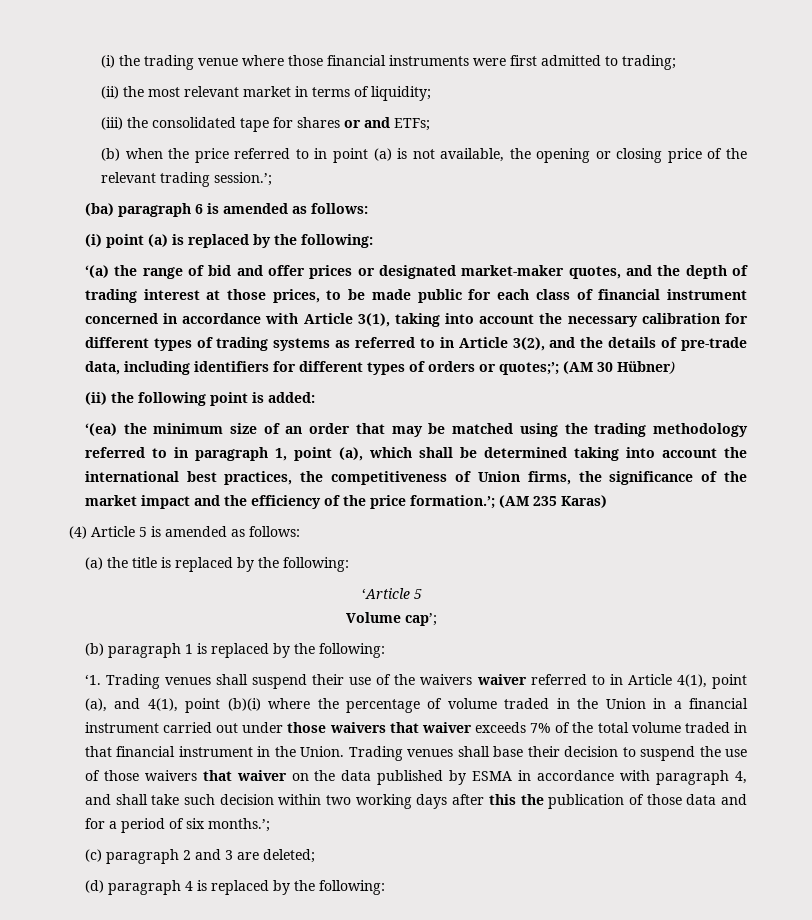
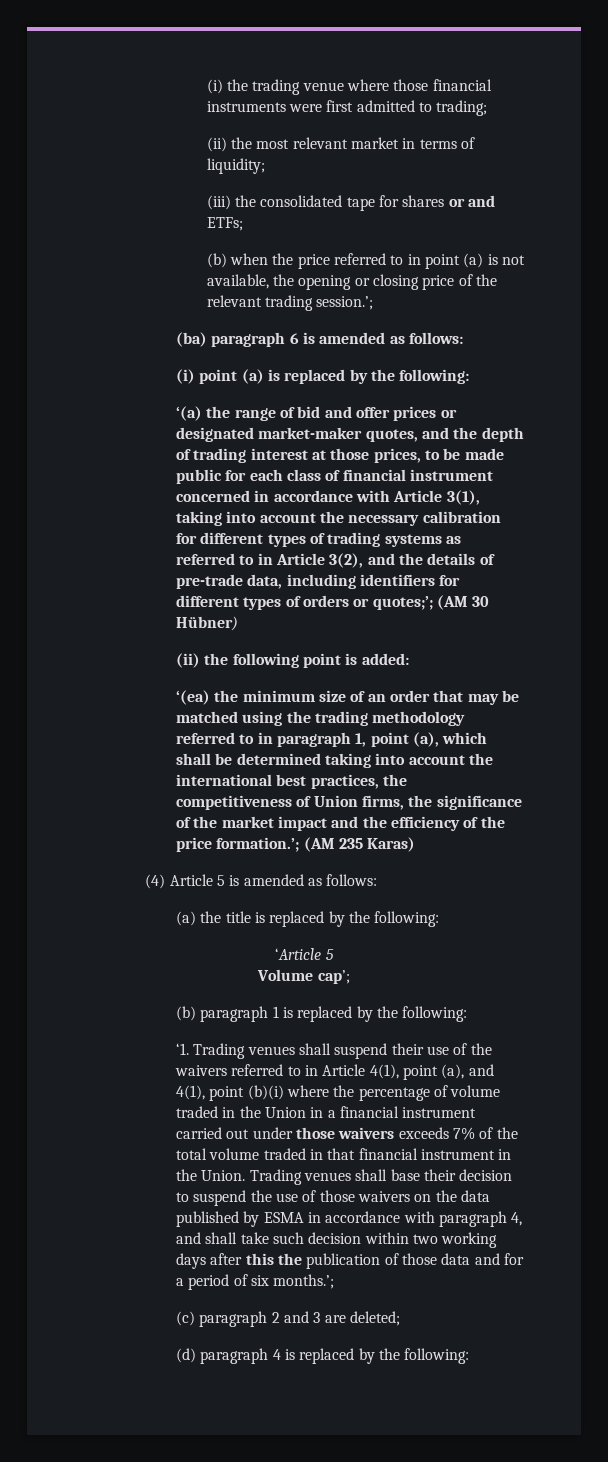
- ‘1. Trading venues shall suspend their use of the waivers waiver referred to in Article 4(1), point (a), and 4(1), point (b)(i) where the percentage of volume traded in the Union in a financial instrument carried out under those waivers that waiver exceeds 7% of the total volume traded in that financial instrument in the Union.
+ ‘1. Trading venues shall suspend their use of the waivers referred to in Article 4(1), point (a), and 4(1), point (b)(i) where the percentage of volume traded in the Union in a financial instrument carried out under those waivers exceeds 7% of the total volume traded in that financial instrument in the Union.
- Trading venues shall base their decision to suspend the use of those waivers that waiver on the data published by ESMA in accordance with paragraph 4, and shall take such decision within two working days after this the publication of those data and for a period of six months.’;
+ Trading venues shall base their decision to suspend the use of those waivers on the data published by ESMA in accordance with paragraph 4, and shall take such decision within two working days after this the publication of those data and for a period of six months.’;

